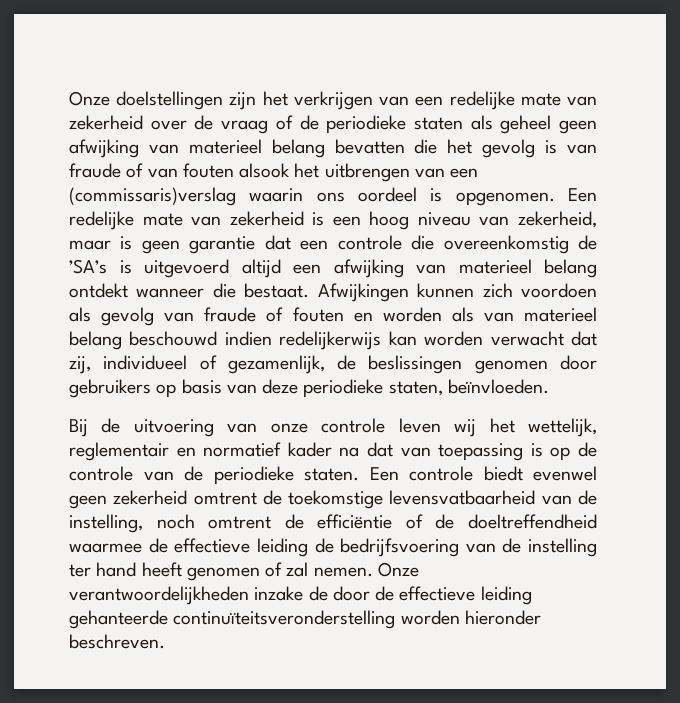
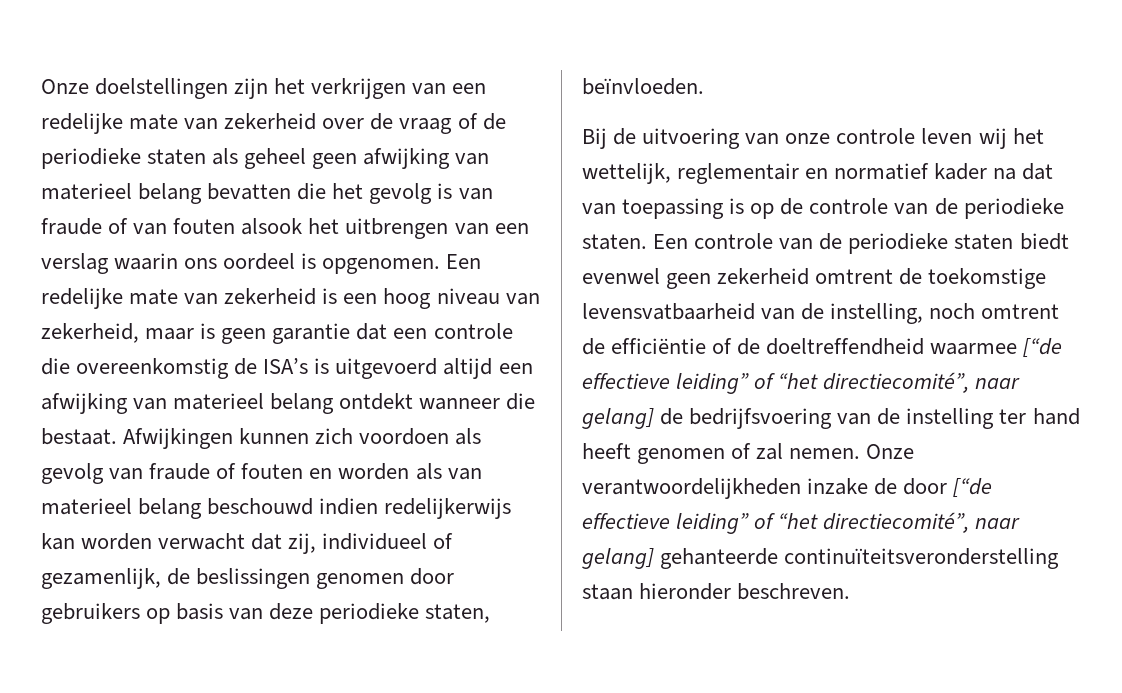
- Onze doelstellingen zijn het verkrijgen van een redelijke mate van zekerheid over de vraag of de periodieke staten als geheel geen afwijking van materieel belang bevatten die het gevolg is van fraude of van fouten alsook het uitbrengen van een (commissaris)verslag waarin ons oordeel is opgenomen.
+ Onze doelstellingen zijn het verkrijgen van een redelijke mate van zekerheid over de vraag of de periodieke staten als geheel geen afwijking van materieel belang bevatten die het gevolg is van fraude of van fouten alsook het uitbrengen van een verslag waarin ons oordeel is opgenomen.
- Een redelijke mate van zekerheid is een hoog niveau van zekerheid, maar is geen garantie dat een controle die overeenkomstig de ’SA’s is uitgevoerd altijd een afwijking van materieel belang ontdekt wanneer die bestaat.
+ Een redelijke mate van zekerheid is een hoog niveau van zekerheid, maar is geen garantie dat een controle die overeenkomstig de ISA’s is uitgevoerd altijd een afwijking van materieel belang ontdekt wanneer die bestaat.
- Een controle biedt evenwel geen zekerheid omtrent de toekomstige levensvatbaarheid van de instelling, noch omtrent de efficiëntie of de doeltreffendheid waarmee de effectieve leiding de bedrijfsvoering van de instelling ter hand heeft genomen of zal nemen.
+ Een controle van de periodieke staten biedt evenwel geen zekerheid omtrent de toekomstige levensvatbaarheid van de instelling, noch omtrent de efficiëntie of de doeltreffendheid waarmee [“de effectieve leiding” of “het directiecomité”, naar gelang] de bedrijfsvoering van de instelling ter hand heeft genomen of zal nemen.
- Onze verantwoordelijkheden inzake de door de effectieve leiding gehanteerde continuïteitsveronderstelling worden hieronder beschreven.
+ Onze verantwoordelijkheden inzake de door [“de effectieve leiding” of “het directiecomité”, naar gelang] gehanteerde continuïteitsveronderstelling staan hieronder beschreven.

